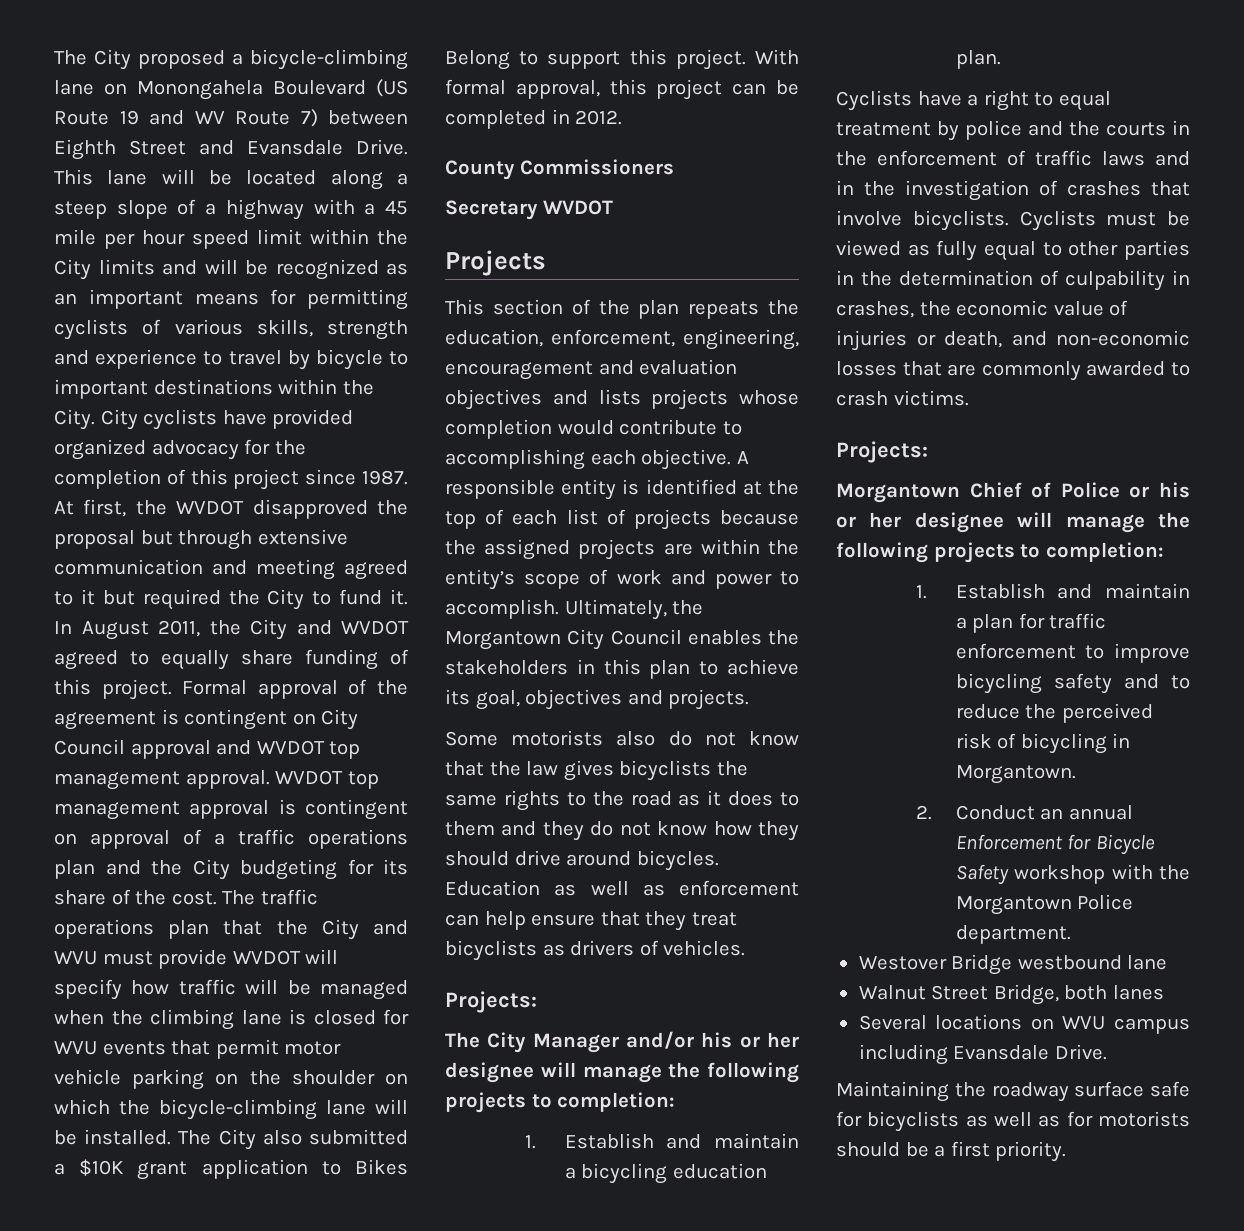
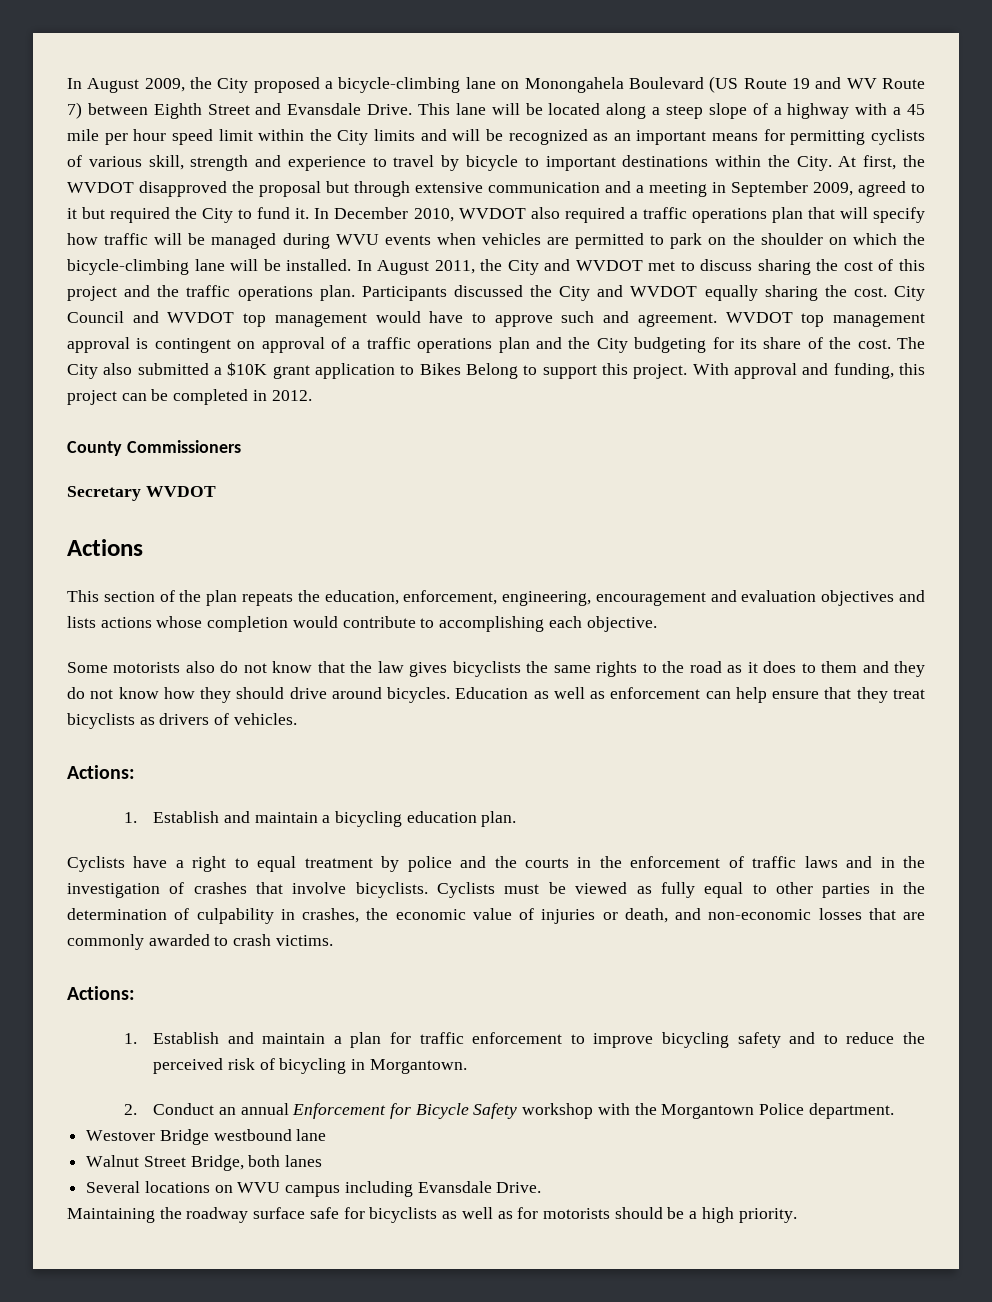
- The City proposed a bicycle-climbing lane on Monongahela Boulevard (US Route 19 and WV Route 7) between Eighth Street and Evansdale Drive.
+ In August 2009, the City proposed a bicycle-climbing lane on Monongahela Boulevard (US Route 19 and WV Route 7) between Eighth Street and Evansdale Drive.
- This lane will be located along a steep slope of a highway with a 45 mile per hour speed limit within the City limits and will be recognized as an important means for permitting cyclists of various skills, strength and experience to travel by bicycle to important destinations within the City.
+ This lane will be located along a steep slope of a highway with a 45 mile per hour speed limit within the City limits and will be recognized as an important means for permitting cyclists of various skill, strength and experience to travel by bicycle to important destinations within the City.
- City cyclists have provided organized advocacy for the completion of this project since 1987.
- At first, the WVDOT disapproved the proposal but through extensive communication and meeting agreed to it but required the City to fund it.
+ At first, the WVDOT disapproved the proposal but through extensive communication and a meeting in September 2009, agreed to it but required the City to fund it.
- In August 2011, the City and WVDOT agreed to equally share funding of this project. Formal approval of the agreement is contingent on City Council approval and WVDOT top management approval.
+ In December 2010, WVDOT also required a traffic operations plan that will specify how traffic will be managed during WVU events when vehicles are permitted to park on the shoulder on which the bicycle-climbing lane will be installed. In August 2011, the City and WVDOT met to discuss sharing the cost of this project and the traffic operations plan. Participants discussed the City and WVDOT equally sharing the cost. City Council and WVDOT top management would have to approve such and agreement.
- The traffic operations plan that the City and WVU must provide WVDOT will specify how traffic will be managed when the climbing lane is closed for WVU events that permit motor vehicle parking on the shoulder on which the bicycle-climbing lane will be installed. The City also submitted a $10K grant application to Bikes Belong to support this project.
+ The City also submitted a $10K grant application to Bikes Belong to support this project.
- With formal approval, this project can be completed in 2012.
+ With approval and funding, this project can be completed in 2012.
- Projects
+ Actions
- This section of the plan repeats the education, enforcement, engineering, encouragement and evaluation objectives and lists projects whose completion would contribute to accomplishing each objective. A responsible entity is identified at the top of each list of projects because the assigned projects are within the entity’s scope of work and power to accomplish. Ultimately, the Morgantown City Council enables the stakeholders in this plan to achieve its goal, objectives and projects.
+ This section of the plan repeats the education, enforcement, engineering, encouragement and evaluation objectives and lists actions whose completion would contribute to accomplishing each objective.
  Education as well as enforcement can help ensure that they treat bicyclists as drivers of vehicles.
- Projects:
- The City Manager and/or his or her designee will manage the following projects to completion:
+ Actions:
  Cyclists must be viewed as fully equal to other parties in the determination of culpability in crashes, the economic value of injuries or death, and non-economic losses that are commonly awarded to crash victims.
- Projects:
- Morgantown Chief of Police or his or her designee will manage the following projects to completion:
+ Actions:
- Maintaining the roadway surface safe for bicyclists as well as for motorists should be a first priority.
+ Maintaining the roadway surface safe for bicyclists as well as for motorists should be a high priority.

